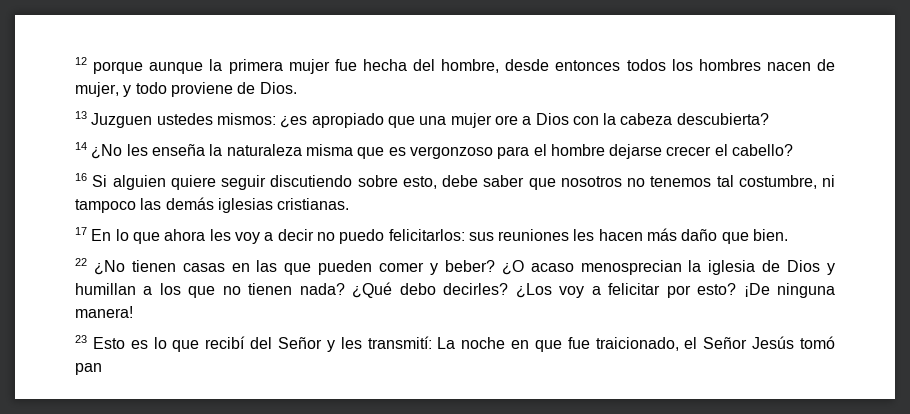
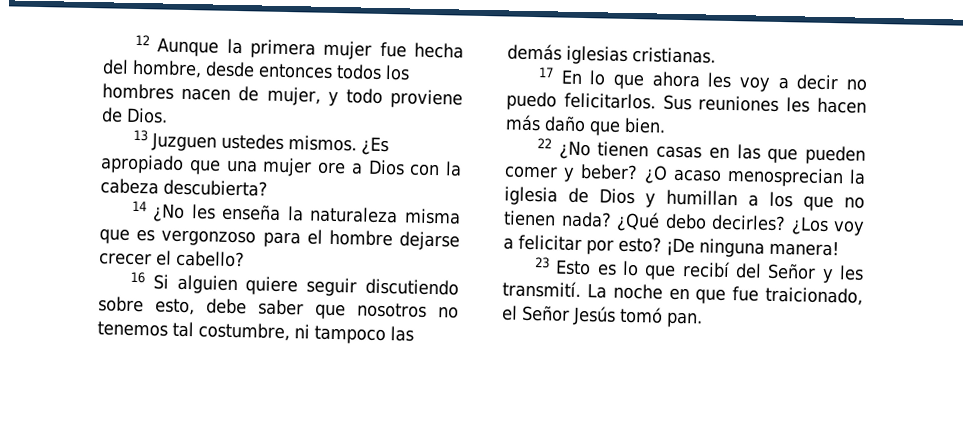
- 12 porque aunque la primera mujer fue hecha del hombre, desde entonces todos los hombres nacen de mujer, y todo proviene de Dios.
+ 12 Aunque la primera mujer fue hecha del hombre, desde entonces todos los hombres nacen de mujer, y todo proviene de Dios.
- 13 Juzguen ustedes mismos: ¿es apropiado que una mujer ore a Dios con la cabeza descubierta?
+ 13 Juzguen ustedes mismos. ¿Es apropiado que una mujer ore a Dios con la cabeza descubierta?
- 17 En lo que ahora les voy a decir no puedo felicitarlos: sus reuniones les hacen más daño que bien.
+ 17 En lo que ahora les voy a decir no puedo felicitarlos. Sus reuniones les hacen más daño que bien.
- 23 Esto es lo que recibí del Señor y les transmití: La noche en que fue traicionado, el Señor Jesús tomó pan
+ 23 Esto es lo que recibí del Señor y les transmití. La noche en que fue traicionado, el Señor Jesús tomó pan.

